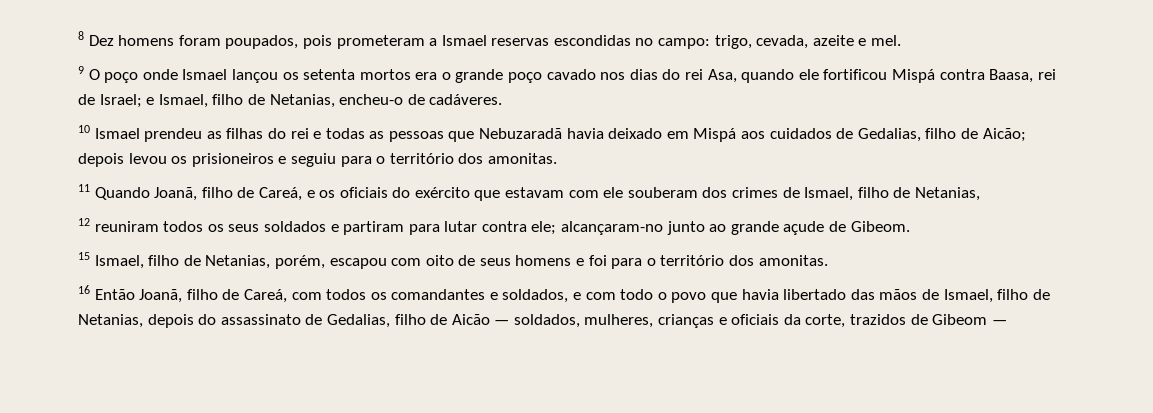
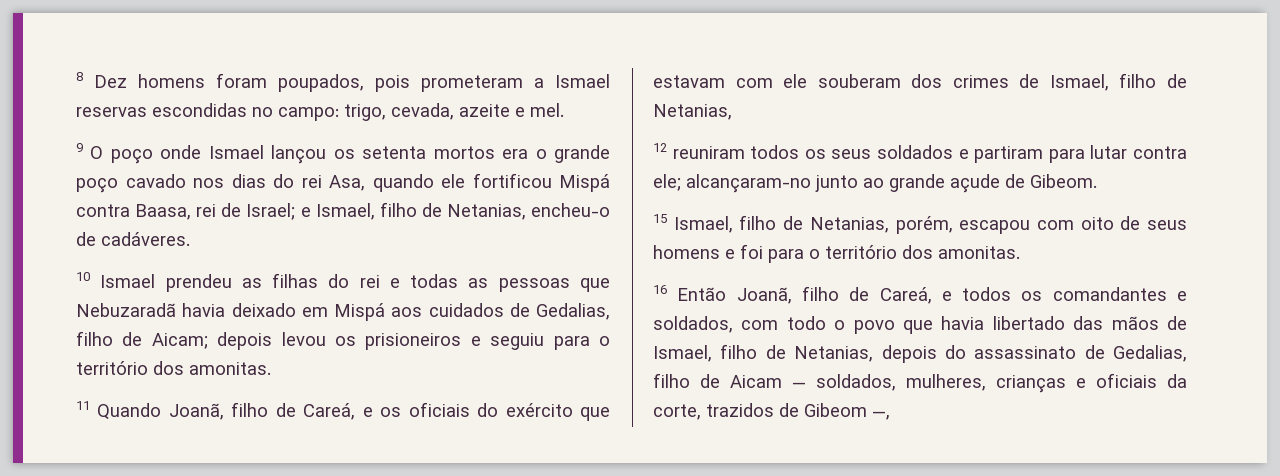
- 10 Ismael prendeu as filhas do rei e todas as pessoas que Nebuzaradã havia deixado em Mispá aos cuidados de Gedalias, filho de Aicão; depois levou os prisioneiros e seguiu para o território dos amonitas.
+ 10 Ismael prendeu as filhas do rei e todas as pessoas que Nebuzaradã havia deixado em Mispá aos cuidados de Gedalias, filho de Aicam; depois levou os prisioneiros e seguiu para o território dos amonitas.
- 16 Então Joanã, filho de Careá, com todos os comandantes e soldados, e com todo o povo que havia libertado das mãos de Ismael, filho de Netanias, depois do assassinato de Gedalias, filho de Aicão — soldados, mulheres, crianças e oficiais da corte, trazidos de Gibeom —
+ 16 Então Joanã, filho de Careá, e todos os comandantes e soldados, com todo o povo que havia libertado das mãos de Ismael, filho de Netanias, depois do assassinato de Gedalias, filho de Aicam — soldados, mulheres, crianças e oficiais da corte, trazidos de Gibeom —,

